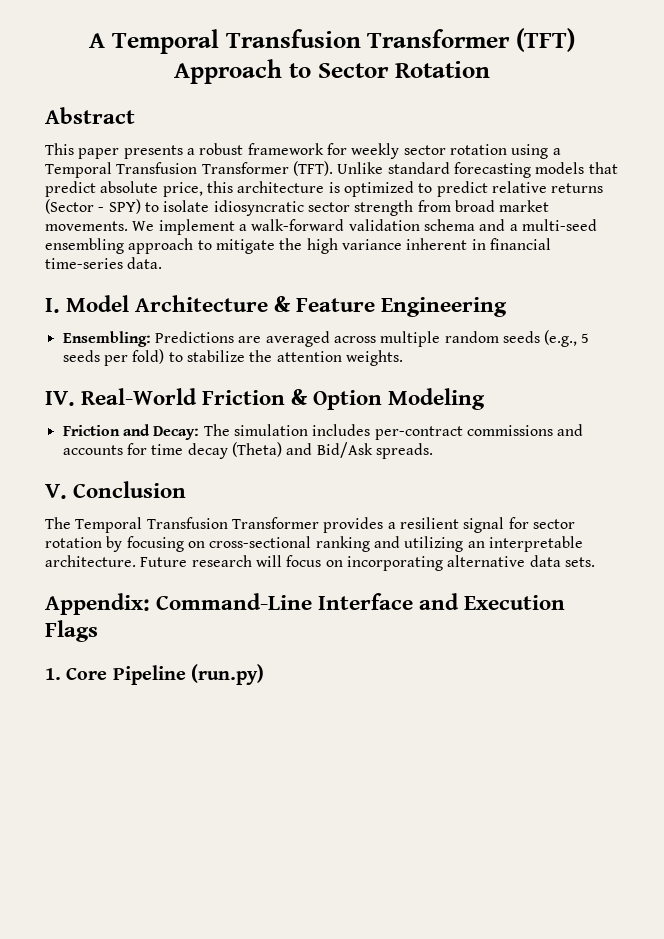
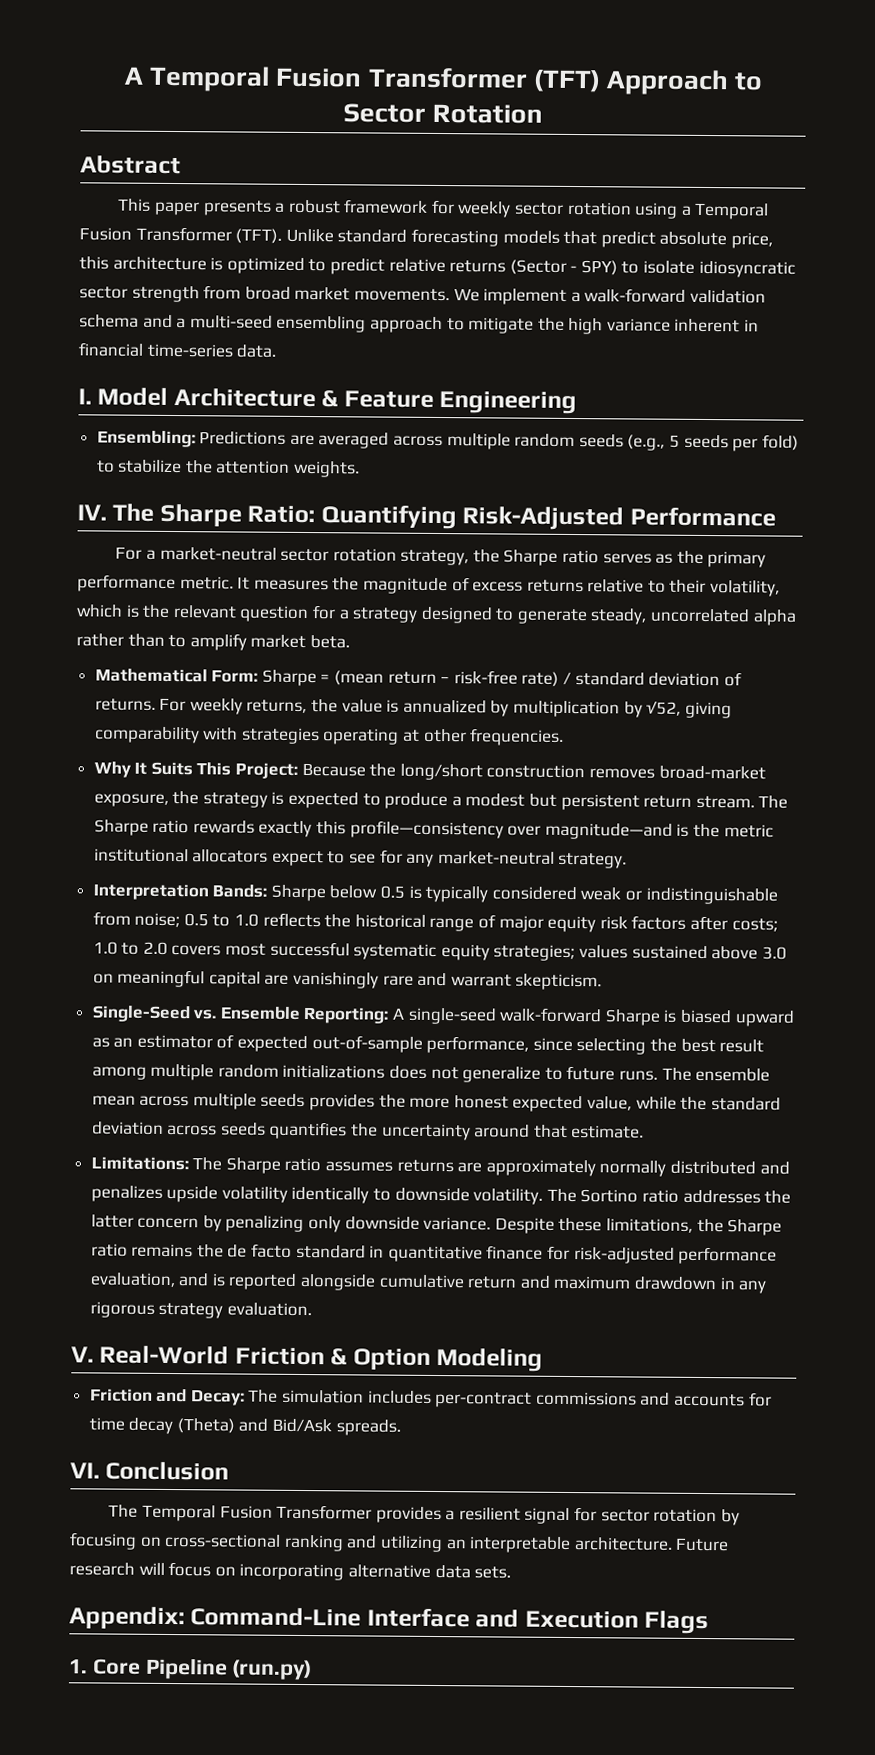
- A Temporal Transfusion Transformer (TFT) Approach to Sector Rotation
+ A Temporal Fusion Transformer (TFT) Approach to Sector Rotation
- This paper presents a robust framework for weekly sector rotation using a Temporal Transfusion Transformer (TFT).
+ This paper presents a robust framework for weekly sector rotation using a Temporal Fusion Transformer (TFT).
- IV. Real-World Friction & Option Modeling
+ IV. The Sharpe Ratio: Quantifying Risk-Adjusted Performance
+ For a market-neutral sector rotation strategy, the Sharpe ratio serves as the primary performance metric. It measures the magnitude of excess returns relative to their volatility, which is the relevant question for a strategy designed to generate steady, uncorrelated alpha rather than to amplify market beta.
+ Mathematical Form: Sharpe = (mean return − risk-free rate) / standard deviation of returns. For weekly returns, the value is annualized by multiplication by √52, giving comparability with strategies operating at other frequencies.
+ Why It Suits This Project: Because the long/short construction removes broad-market exposure, the strategy is expected to produce a modest but persistent return stream. The Sharpe ratio rewards exactly this profile—consistency over magnitude—and is the metric institutional allocators expect to see for any market-neutral strategy.
+ Interpretation Bands: Sharpe below 0.5 is typically considered weak or indistinguishable from noise; 0.5 to 1.0 reflects the historical range of major equity risk factors after costs; 1.0 to 2.0 covers most successful systematic equity strategies; values sustained above 3.0 on meaningful capital are vanishingly rare and warrant skepticism.
+ Single-Seed vs. Ensemble Reporting: A single-seed walk-forward Sharpe is biased upward as an estimator of expected out-of-sample performance, since selecting the best result among multiple random initializations does not generalize to future runs. The ensemble mean across multiple seeds provides the more honest expected value, while the standard deviation across seeds quantifies the uncertainty around that estimate.
+ Limitations: The Sharpe ratio assumes returns are approximately normally distributed and penalizes upside volatility identically to downside volatility. The Sortino ratio addresses the latter concern by penalizing only downside variance. Despite these limitations, the Sharpe ratio remains the de facto standard in quantitative finance for risk-adjusted performance evaluation, and is reported alongside cumulative return and maximum drawdown in any rigorous strategy evaluation.
+ V. Real-World Friction & Option Modeling
- V. Conclusion
+ VI. Conclusion
- The Temporal Transfusion Transformer provides a resilient signal for sector rotation by focusing on cross-sectional ranking and utilizing an interpretable architecture.
+ The Temporal Fusion Transformer provides a resilient signal for sector rotation by focusing on cross-sectional ranking and utilizing an interpretable architecture.

